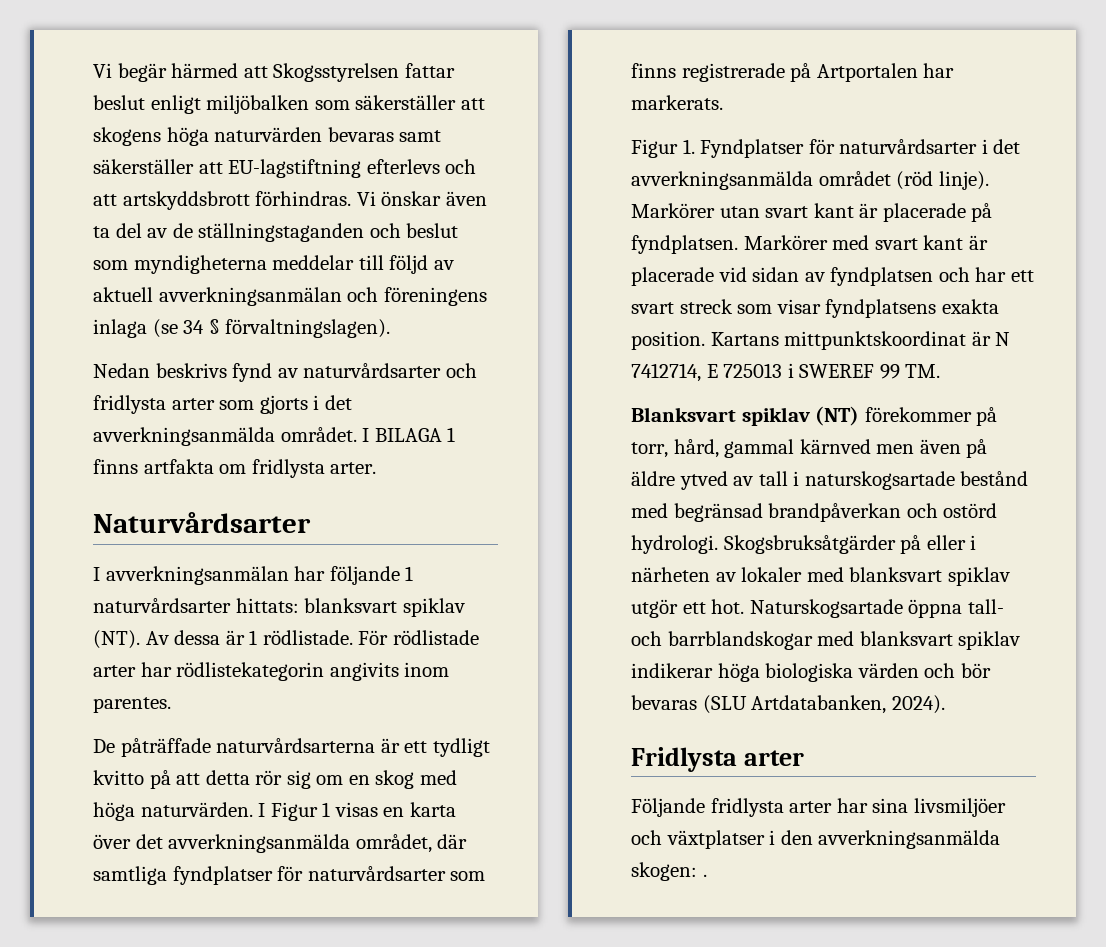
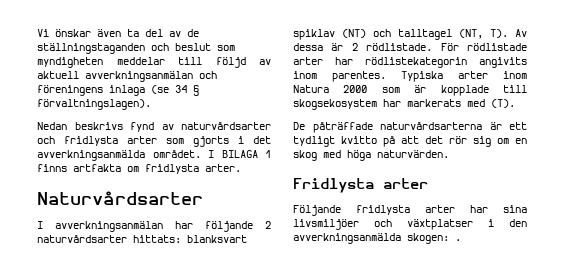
- Vi begär härmed att Skogsstyrelsen fattar beslut enligt miljöbalken som säkerställer att skogens höga naturvärden bevaras samt säkerställer att EU-lagstiftning efterlevs och att artskyddsbrott förhindras. Vi önskar även ta del av de ställningstaganden och beslut som myndigheterna meddelar till följd av aktuell avverkningsanmälan och föreningens inlaga (se 34 § förvaltningslagen).
+ Vi önskar även ta del av de ställningstaganden och beslut som myndigheten meddelar till följd av aktuell avverkningsanmälan och föreningens inlaga (se 34 § förvaltningslagen).
- I avverkningsanmälan har följande 1 naturvårdsarter hittats: blanksvart spiklav (NT). Av dessa är 1 rödlistade.
+ I avverkningsanmälan har följande 2 naturvårdsarter hittats: blanksvart spiklav (NT) och talltagel (NT, T). Av dessa är 2 rödlistade.
+ Typiska arter inom Natura 2000 som är kopplade till skogsekosystem har markerats med (T).
- De påträffade naturvårdsarterna är ett tydligt kvitto på att detta rör sig om en skog med höga naturvärden. I Figur 1 visas en karta över det avverkningsanmälda området, där samtliga fyndplatser för naturvårdsarter som finns registrerade på Artportalen har markerats.
- Figur 1. Fyndplatser för naturvårdsarter i det avverkningsanmälda området (röd linje). Markörer utan svart kant är placerade på fyndplatsen. Markörer med svart kant är placerade vid sidan av fyndplatsen och har ett svart streck som visar fyndplatsens exakta position. Kartans mittpunktskoordinat är N 7412714, E 725013 i SWEREF 99 TM.
- Blanksvart spiklav (NT) förekommer på torr, hård, gammal kärnved men även på äldre ytved av tall i naturskogsartade bestånd med begränsad brandpåverkan och ostörd hydrologi. Skogsbruksåtgärder på eller i närheten av lokaler med blanksvart spiklav utgör ett hot. Naturskogsartade öppna tall- och barrblandskogar med blanksvart spiklav indikerar höga biologiska värden och bör bevaras (SLU Artdatabanken, 2024).
+ De påträffade naturvårdsarterna är ett tydligt kvitto på att det rör sig om en skog med höga naturvärden.

